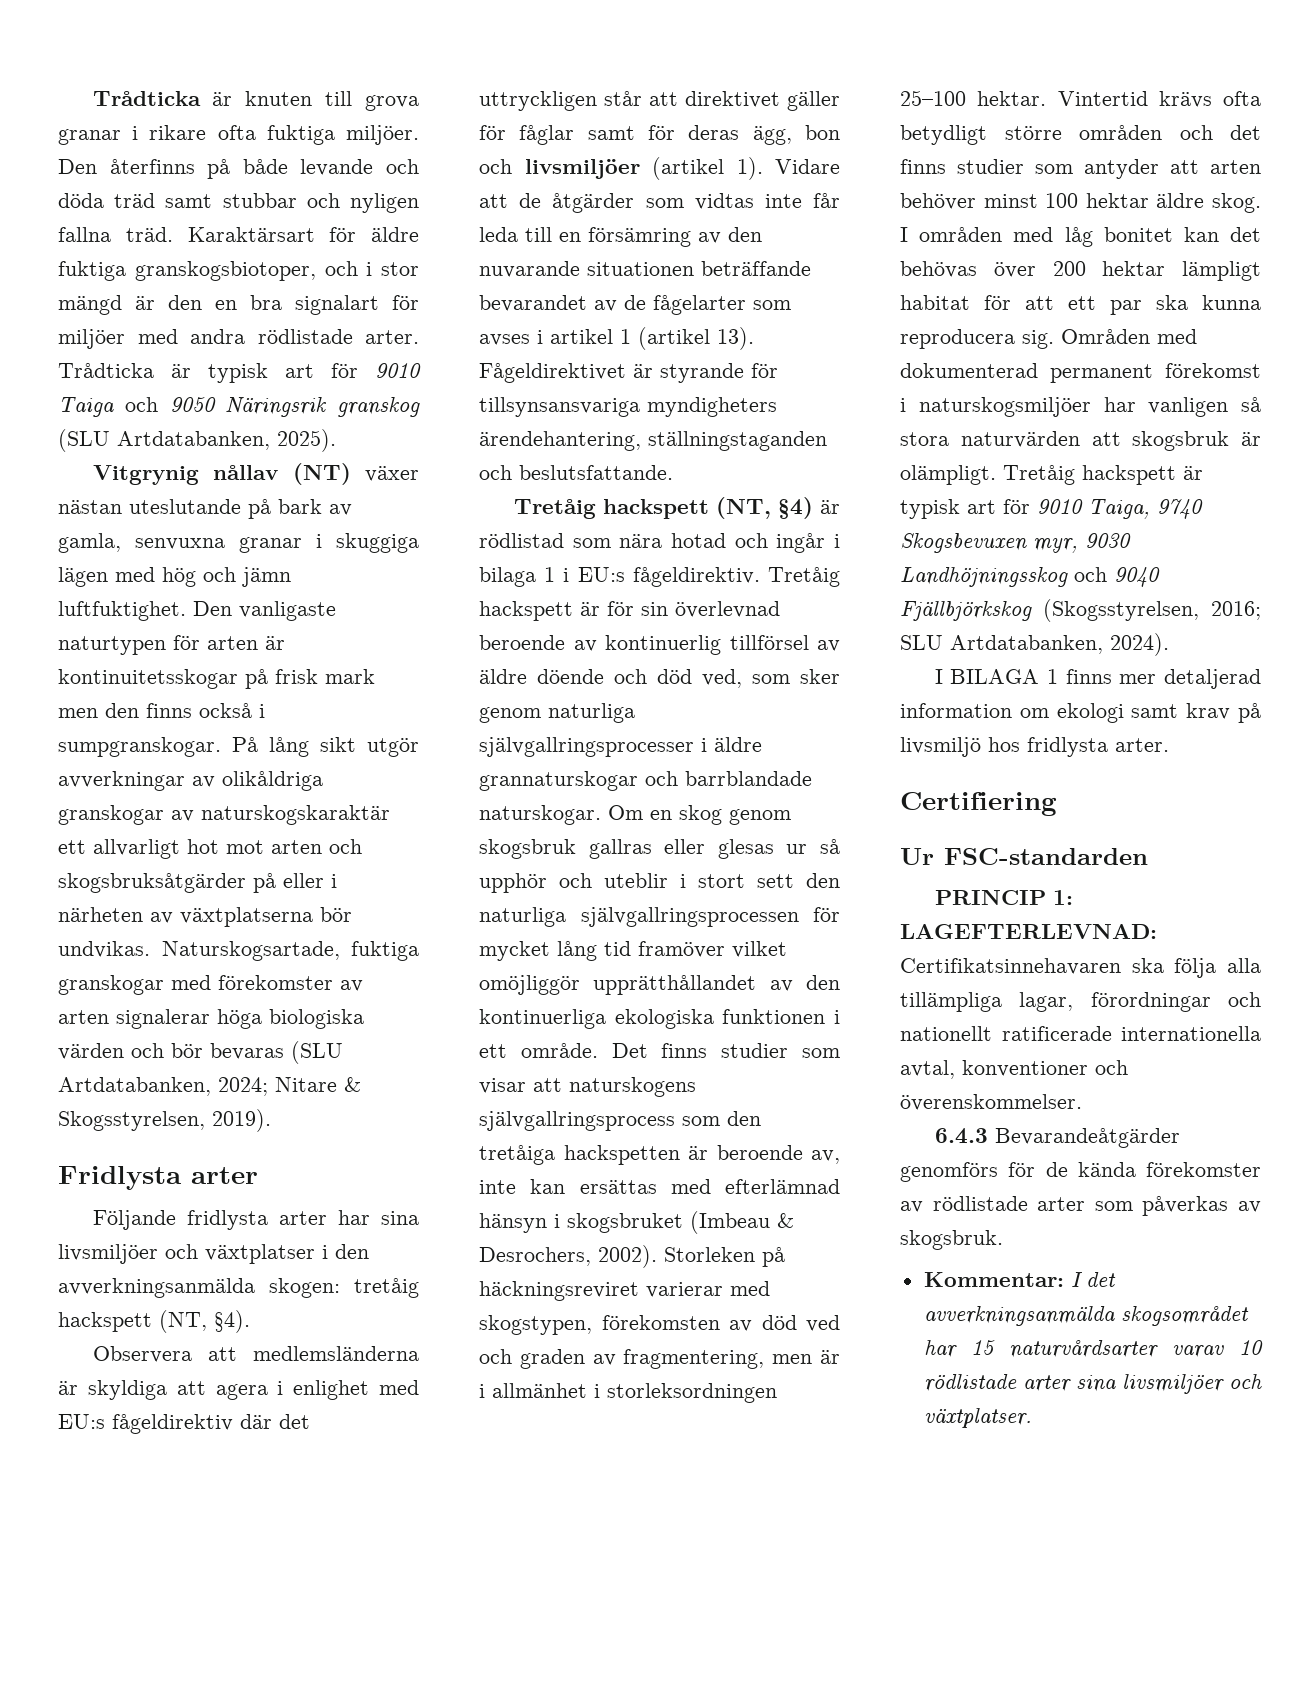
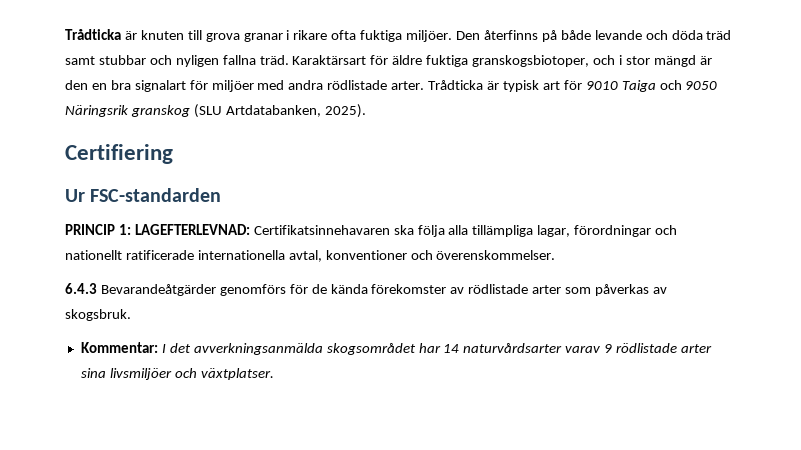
- Vitgrynig nållav (NT) växer nästan uteslutande på bark av gamla, senvuxna granar i skuggiga lägen med hög och jämn luftfuktighet. Den vanligaste naturtypen för arten är kontinuitetsskogar på frisk mark men den finns också i sumpgranskogar. På lång sikt utgör avverkningar av olikåldriga granskogar av naturskogskaraktär ett allvarligt hot mot arten och skogsbruksåtgärder på eller i närheten av växtplatserna bör undvikas. Naturskogsartade, fuktiga granskogar med förekomster av arten signalerar höga biologiska värden och bör bevaras (SLU Artdatabanken, 2024; Nitare & Skogsstyrelsen, 2019).
- Fridlysta arter
- Följande fridlysta arter har sina livsmiljöer och växtplatser i den avverkningsanmälda skogen: tretåig hackspett (NT, §4).
- Observera att medlemsländerna är skyldiga att agera i enlighet med EU:s fågeldirektiv där det uttryckligen står att direktivet gäller för fåglar samt för deras ägg, bon och livsmiljöer (artikel 1). Vidare att de åtgärder som vidtas inte får leda till en försämring av den nuvarande situationen beträffande bevarandet av de fågelarter som avses i artikel 1 (artikel 13). Fågeldirektivet är styrande för tillsynsansvariga myndigheters ärendehantering, ställningstaganden och beslutsfattande.
- Tretåig hackspett (NT, §4) är rödlistad som nära hotad och ingår i bilaga 1 i EU:s fågeldirektiv. Tretåig hackspett är för sin överlevnad beroende av kontinuerlig tillförsel av äldre döende och död ved, som sker genom naturliga självgallringsprocesser i äldre grannaturskogar och barrblandade naturskogar. Om en skog genom skogsbruk gallras eller glesas ur så upphör och uteblir i stort sett den naturliga självgallringsprocessen för mycket lång tid framöver vilket omöjliggör upprätthållandet av den kontinuerliga ekologiska funktionen i ett område. Det finns studier som visar att naturskogens självgallringsprocess som den tretåiga hackspetten är beroende av, inte kan ersättas med efterlämnad hänsyn i skogsbruket (Imbeau & Desrochers, 2002). Storleken på häckningsreviret varierar med skogstypen, förekomsten av död ved och graden av fragmentering, men är i allmänhet i storleksordningen 25–100 hektar. Vintertid krävs ofta betydligt större områden och det finns studier som antyder att arten behöver minst 100 hektar äldre skog. I områden med låg bonitet kan det behövas över 200 hektar lämpligt habitat för att ett par ska kunna reproducera sig. Områden med dokumenterad permanent förekomst i naturskogsmiljöer har vanligen så stora naturvärden att skogsbruk är olämpligt. Tretåig hackspett är typisk art för 9010 Taiga, 9740 Skogsbevuxen myr, 9030 Landhöjningsskog och 9040 Fjällbjörkskog (Skogsstyrelsen, 2016; SLU Artdatabanken, 2024).
- I BILAGA 1 finns mer detaljerad information om ekologi samt krav på livsmiljö hos fridlysta arter.
- Kommentar: I det avverkningsanmälda skogsområdet har 15 naturvårdsarter varav 10 rödlistade arter sina livsmiljöer och växtplatser.
+ Kommentar: I det avverkningsanmälda skogsområdet har 14 naturvårdsarter varav 9 rödlistade arter sina livsmiljöer och växtplatser.

